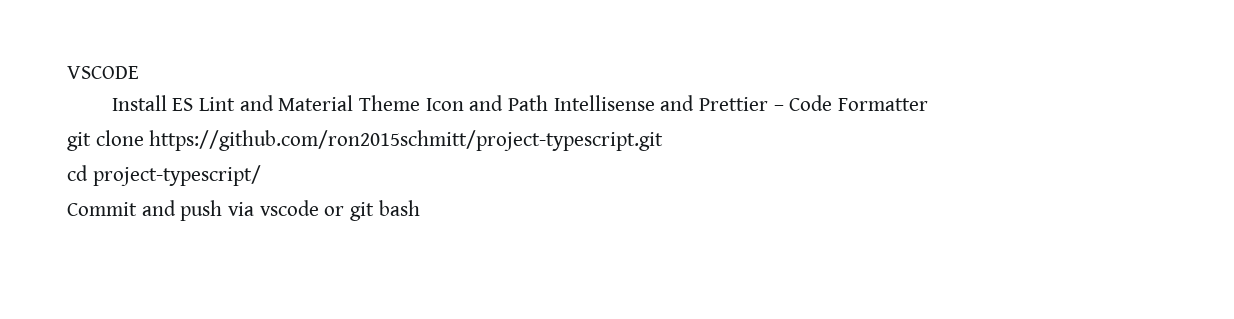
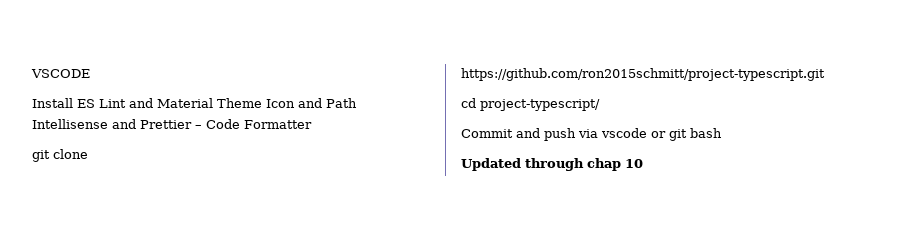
+ Updated through chap 10

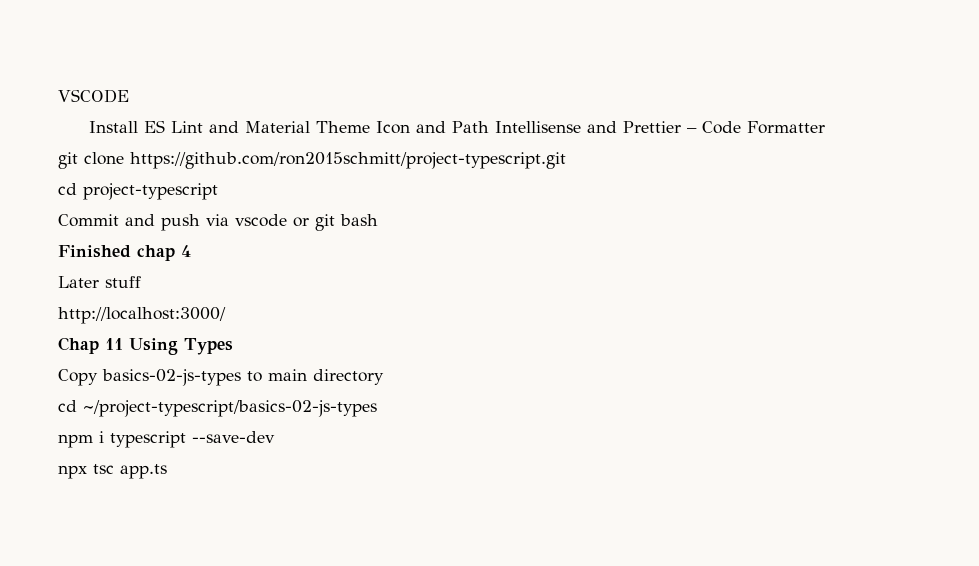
- cd project-typescript/
+ cd project-typescript
- Updated through chap 10
+ Finished chap 4
+ Later stuff
+ http://localhost:3000/
+ Chap 11 Using Types
+ Copy basics-02-js-types to main directory
+ cd ~/project-typescript/basics-02-js-types
+ npm i typescript --save-dev
+ npx tsc app.ts

